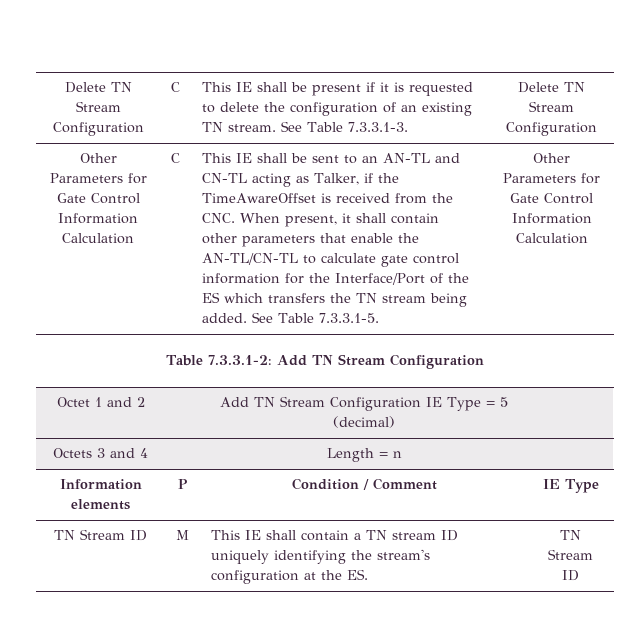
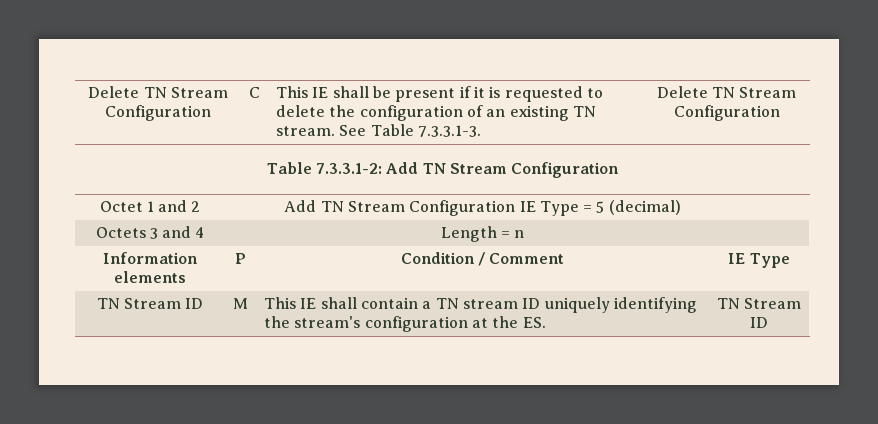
- Other Parameters for Gate Control Information Calculation | C | This IE shall be sent to an AN-TL and CN-TL acting as Talker, if the TimeAwareOffset is received from the CNC. When present, it shall contain other parameters that enable the AN-TL/CN-TL to calculate gate control information for the Interface/Port of the ES which transfers the TN stream being added. See Table 7.3.3.1-5. | Other Parameters for Gate Control Information Calculation

